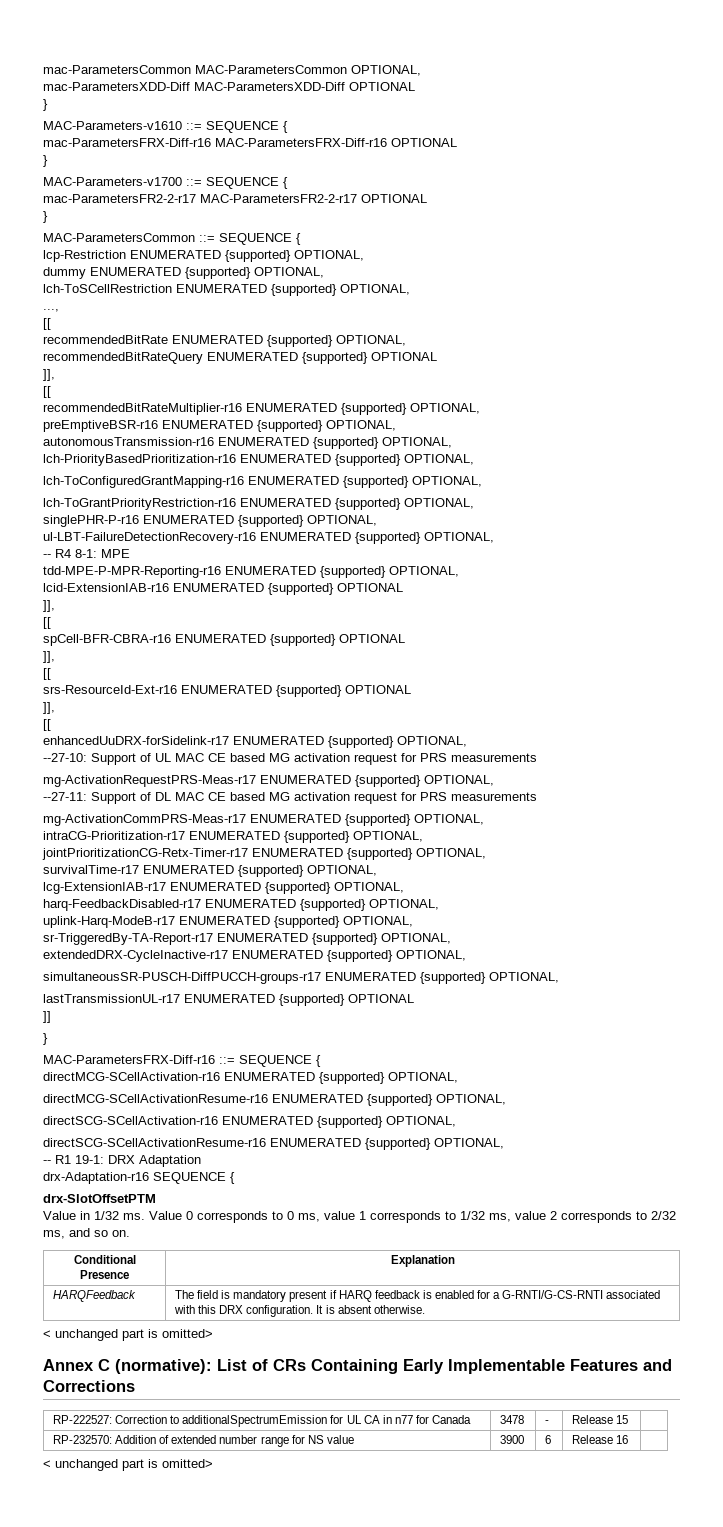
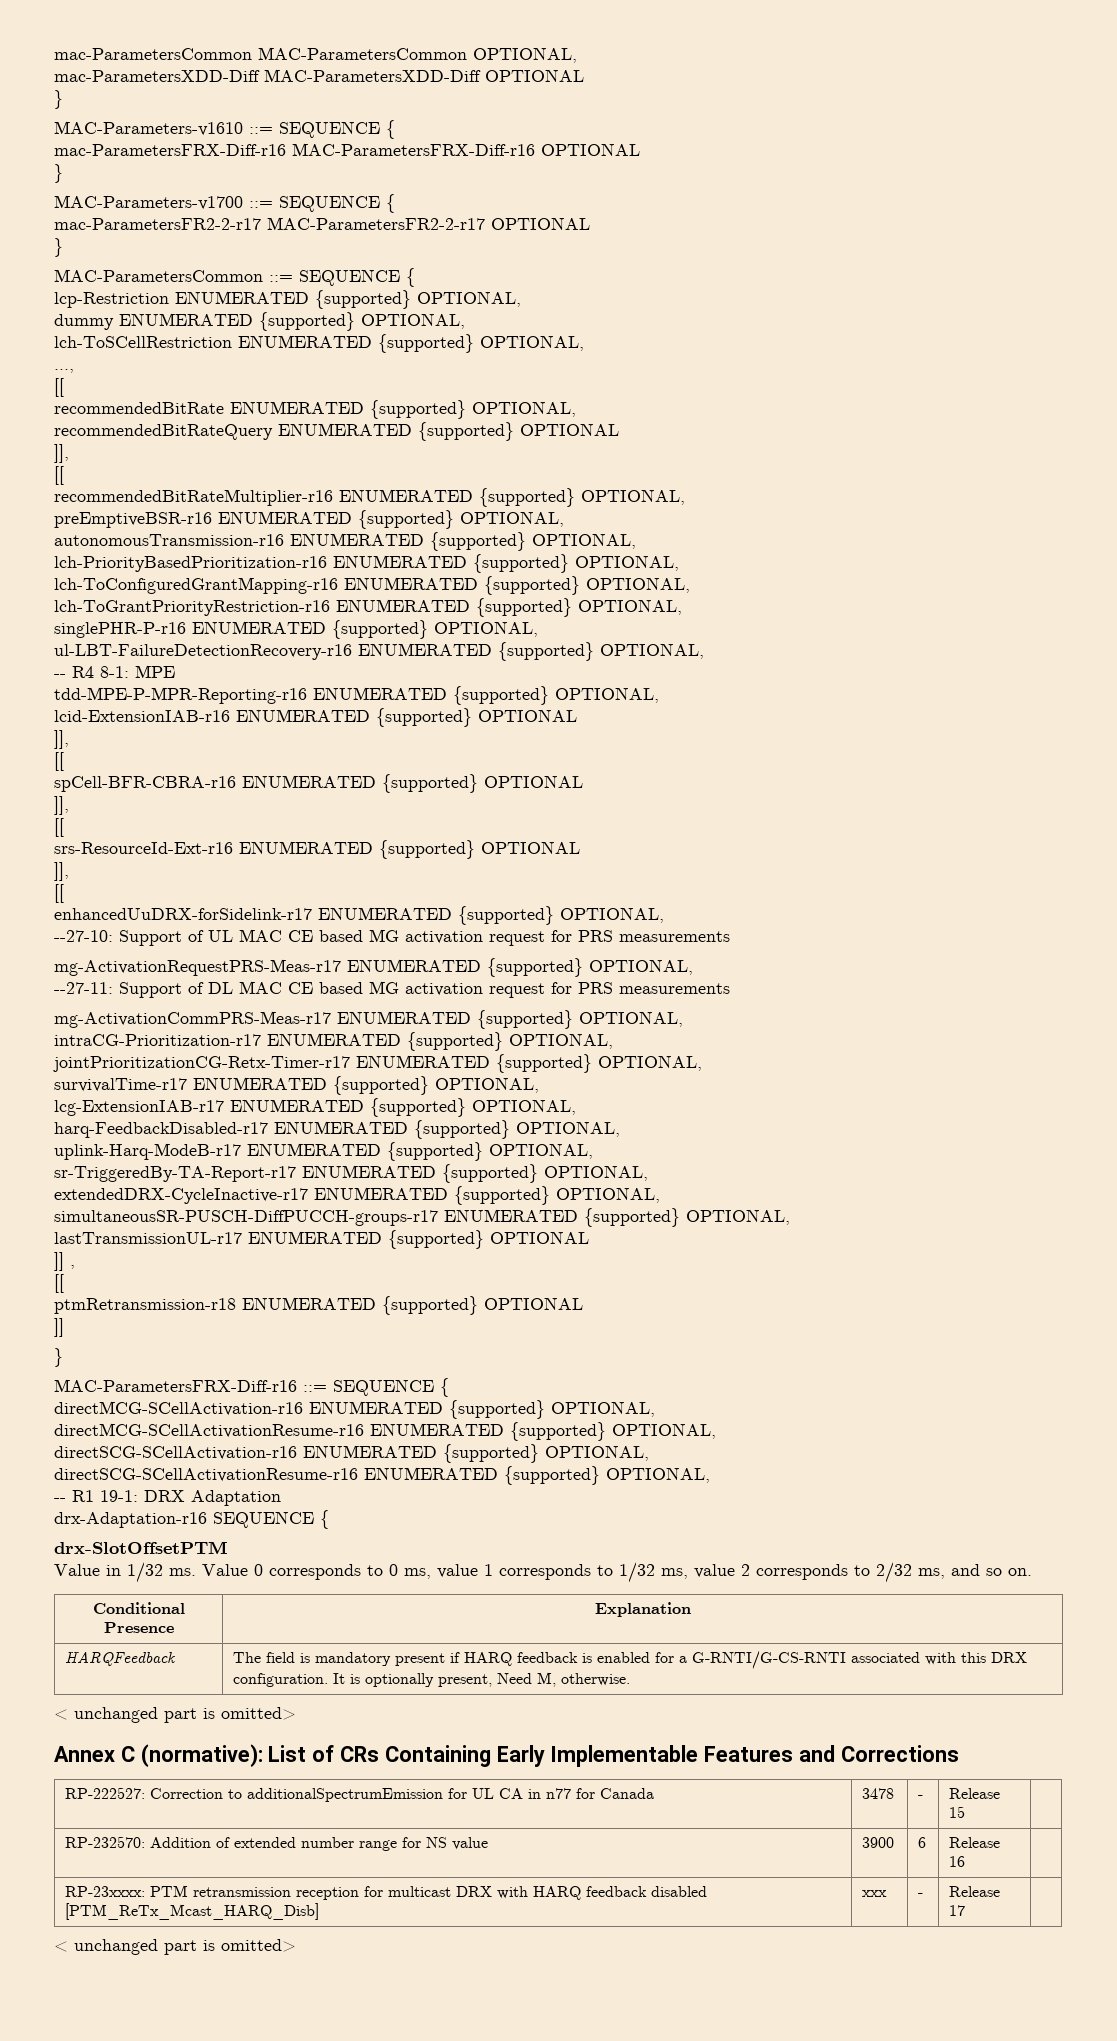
+ ]] ,
+ [[
+ ptmRetransmission-r18 ENUMERATED {supported} OPTIONAL
- HARQFeedback | The field is mandatory present if HARQ feedback is enabled for a G-RNTI/G-CS-RNTI associated with this DRX configuration. It is absent otherwise.
+ HARQFeedback | The field is mandatory present if HARQ feedback is enabled for a G-RNTI/G-CS-RNTI associated with this DRX configuration. It is optionally present, Need M, otherwise.
+ RP-23xxxx: PTM retransmission reception for multicast DRX with HARQ feedback disabled [PTM_ReTx_Mcast_HARQ_Disb] | xxx | - | Release 17 |

